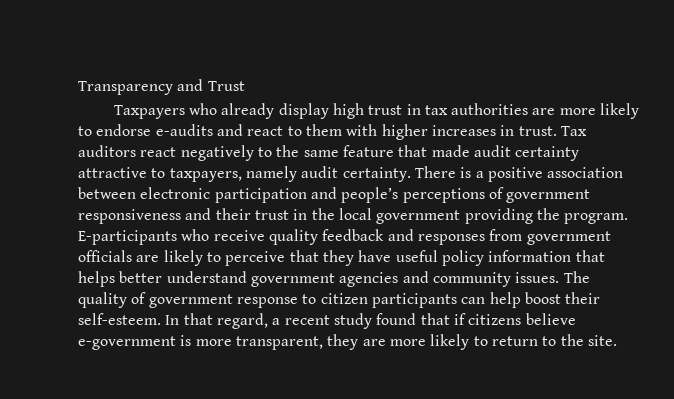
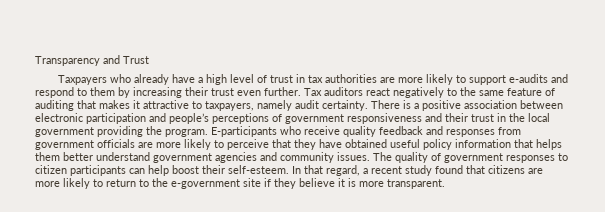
- Taxpayers who already display high trust in tax authorities are more likely to endorse e-audits and react to them with higher increases in trust.
+ Taxpayers who already have a high level of trust in tax authorities are more likely to support e-audits and respond to them by increasing their trust even further.
- Tax auditors react negatively to the same feature that made audit certainty attractive to taxpayers, namely audit certainty.
+ Tax auditors react negatively to the same feature of auditing that makes it attractive to taxpayers, namely audit certainty.
- E-participants who receive quality feedback and responses from government officials are likely to perceive that they have useful policy information that helps better understand government agencies and community issues.
+ E-participants who receive quality feedback and responses from government officials are more likely to perceive that they have obtained useful policy information that helps them better understand government agencies and community issues.
- The quality of government response to citizen participants can help boost their self-esteem.
+ The quality of government responses to citizen participants can help boost their self-esteem.
- In that regard, a recent study found that if citizens believe e-government is more transparent, they are more likely to return to the site.
+ In that regard, a recent study found that citizens are more likely to return to the e-government site if they believe it is more transparent.

